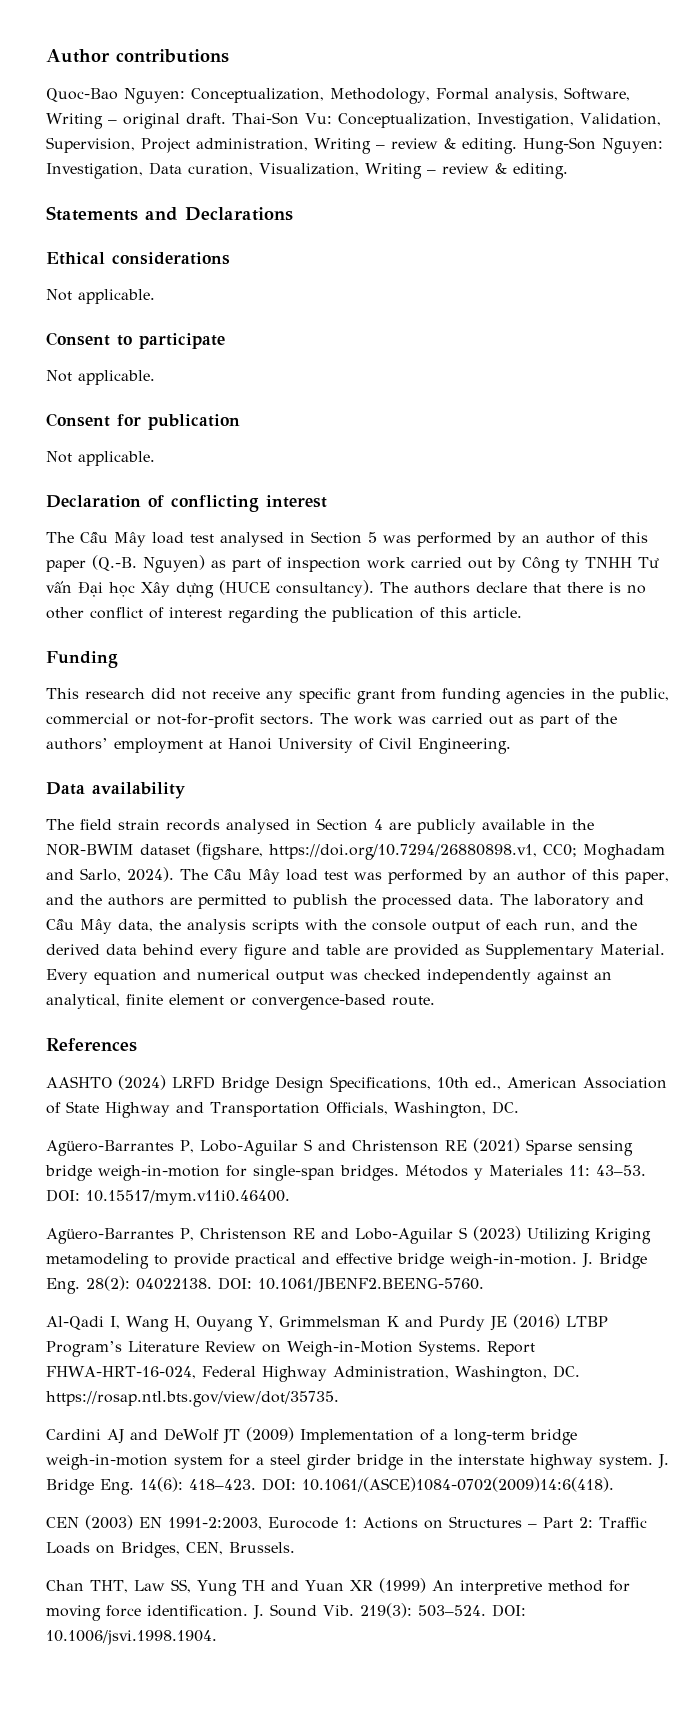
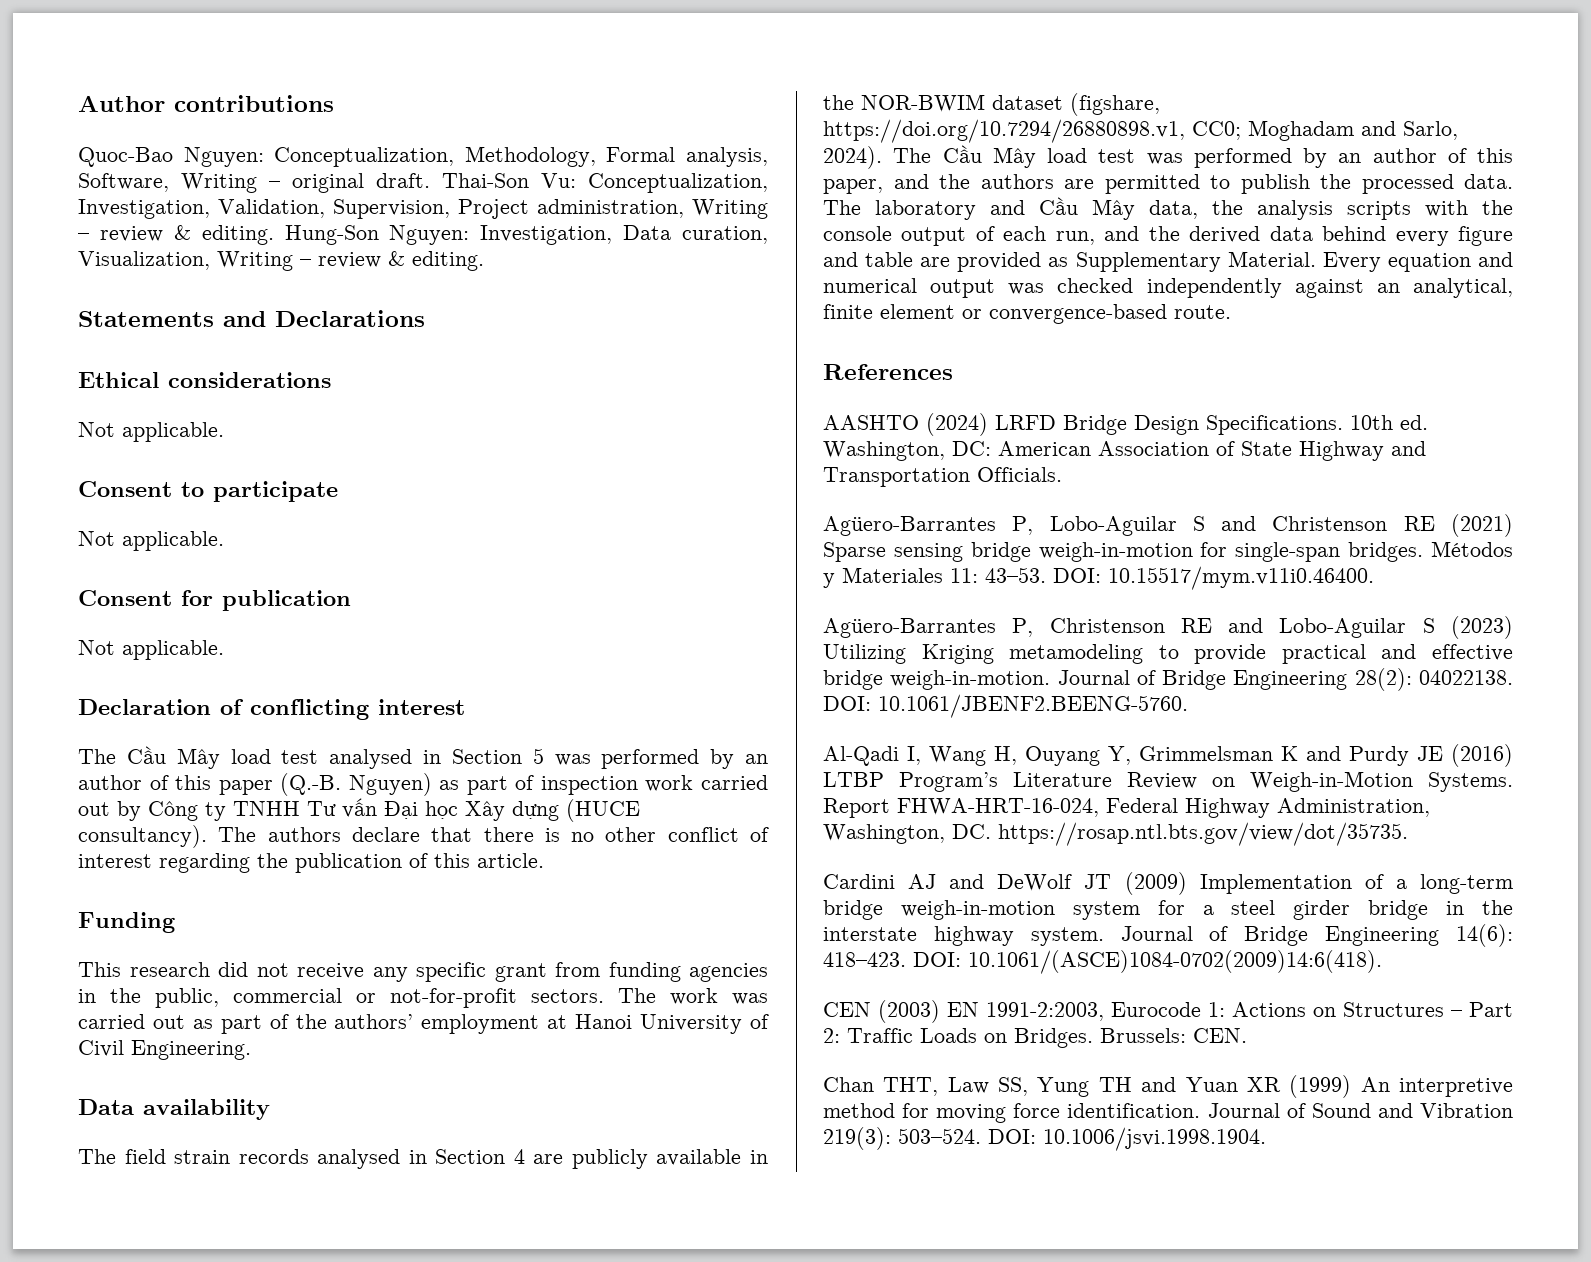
- AASHTO (2024) LRFD Bridge Design Specifications, 10th ed., American Association of State Highway and Transportation Officials, Washington, DC.
+ AASHTO (2024) LRFD Bridge Design Specifications. 10th ed. Washington, DC: American Association of State Highway and Transportation Officials.
- J. Bridge Eng. 28(2): 04022138.
+ Journal of Bridge Engineering 28(2): 04022138.
- J. Bridge Eng. 14(6): 418–423.
+ Journal of Bridge Engineering 14(6): 418–423.
- CEN (2003) EN 1991-2:2003, Eurocode 1: Actions on Structures – Part 2: Traffic Loads on Bridges, CEN, Brussels.
+ CEN (2003) EN 1991-2:2003, Eurocode 1: Actions on Structures – Part 2: Traffic Loads on Bridges. Brussels: CEN.
- J. Sound Vib. 219(3): 503–524.
+ Journal of Sound and Vibration 219(3): 503–524.

